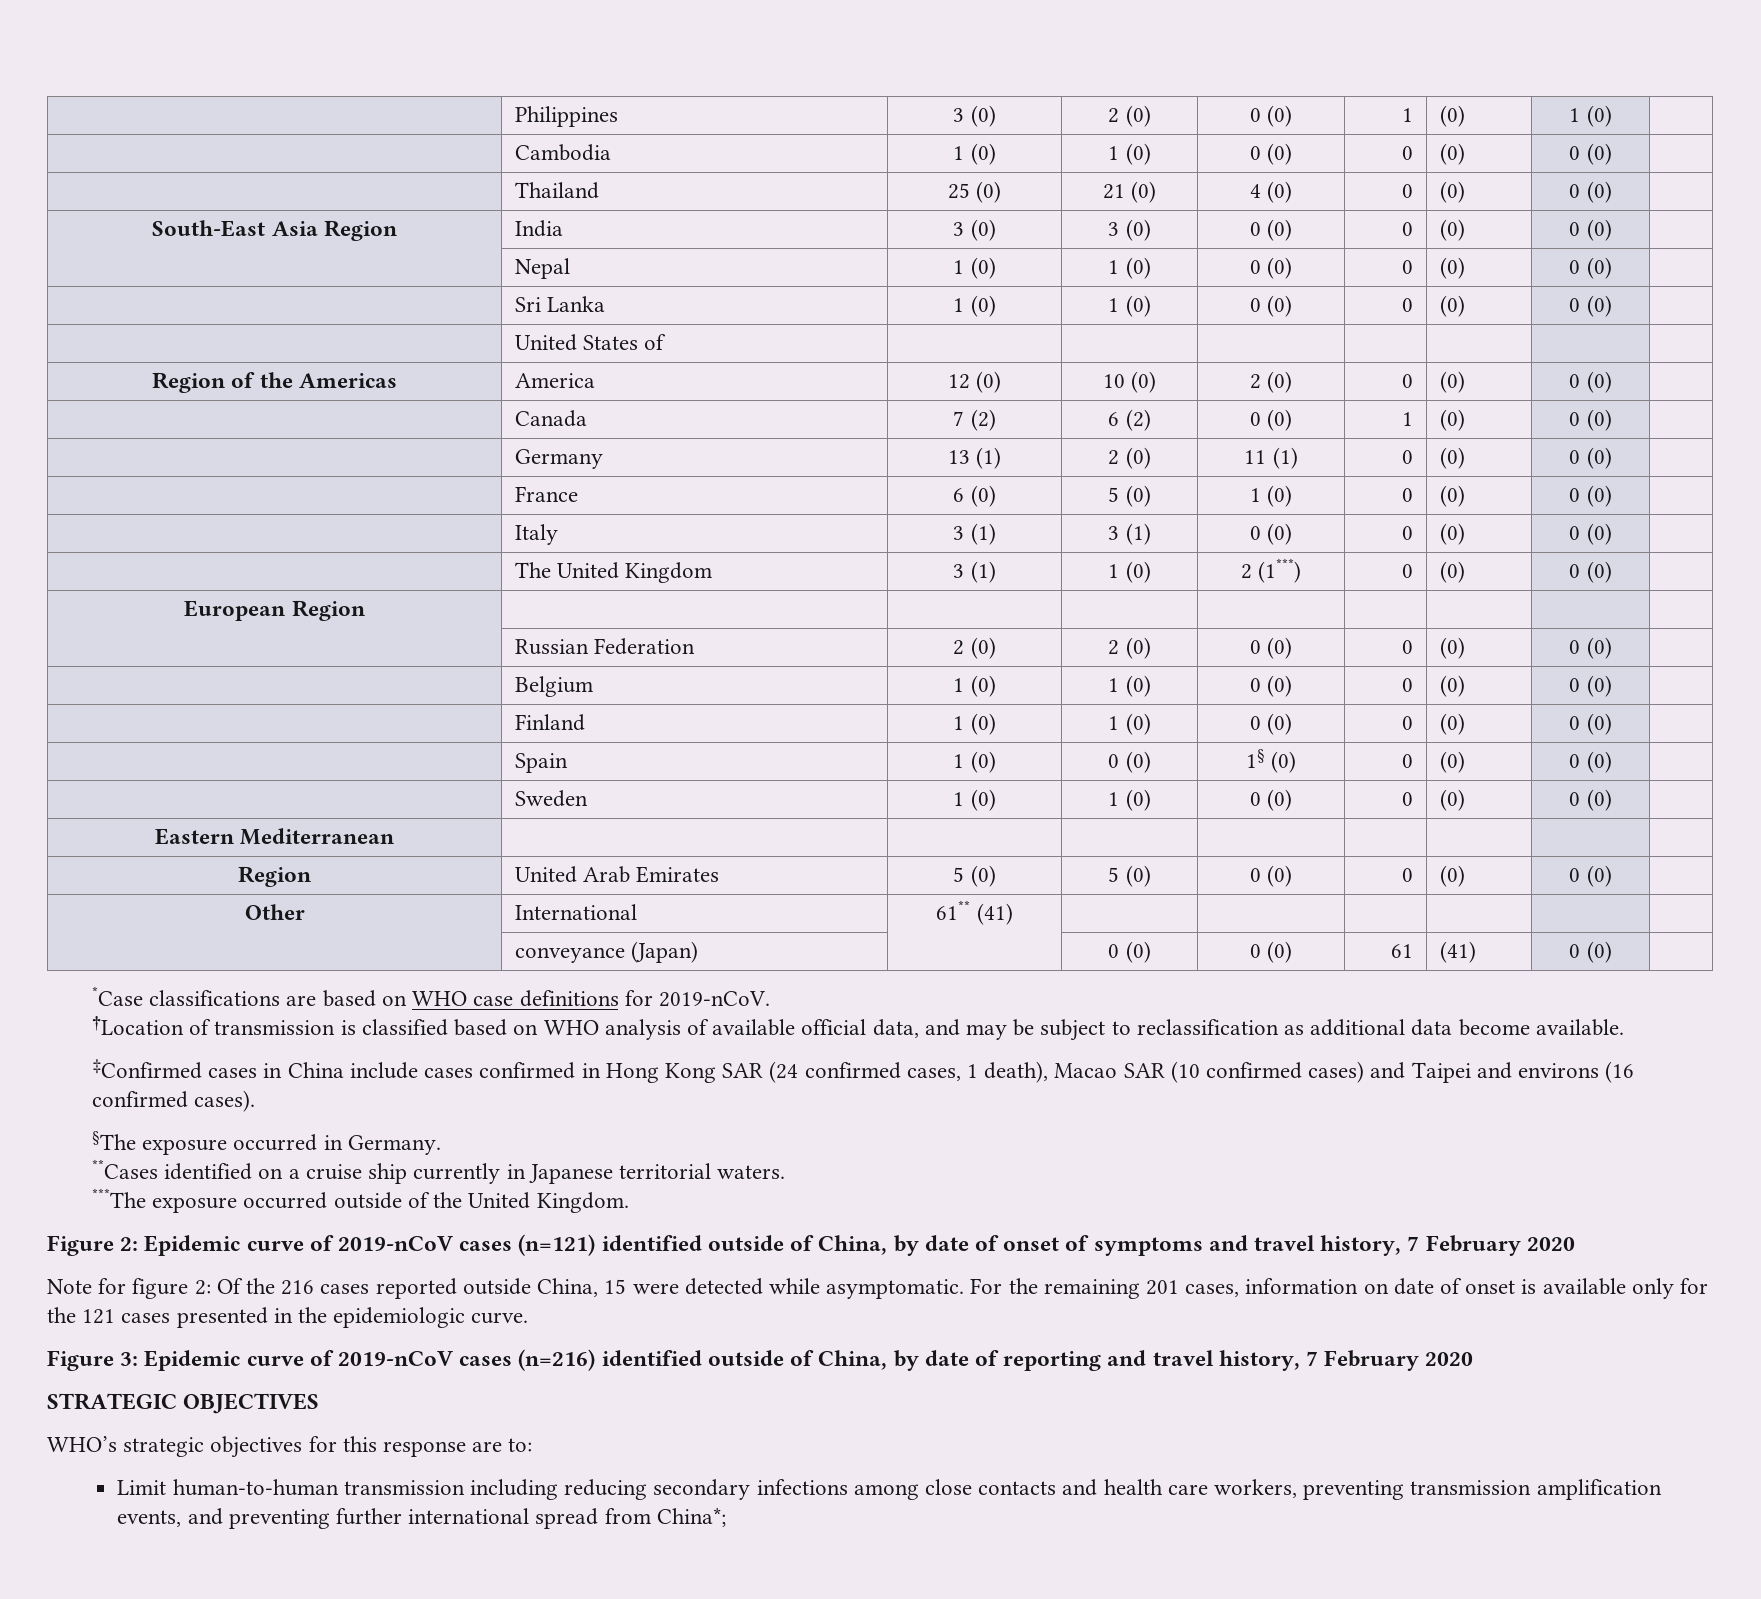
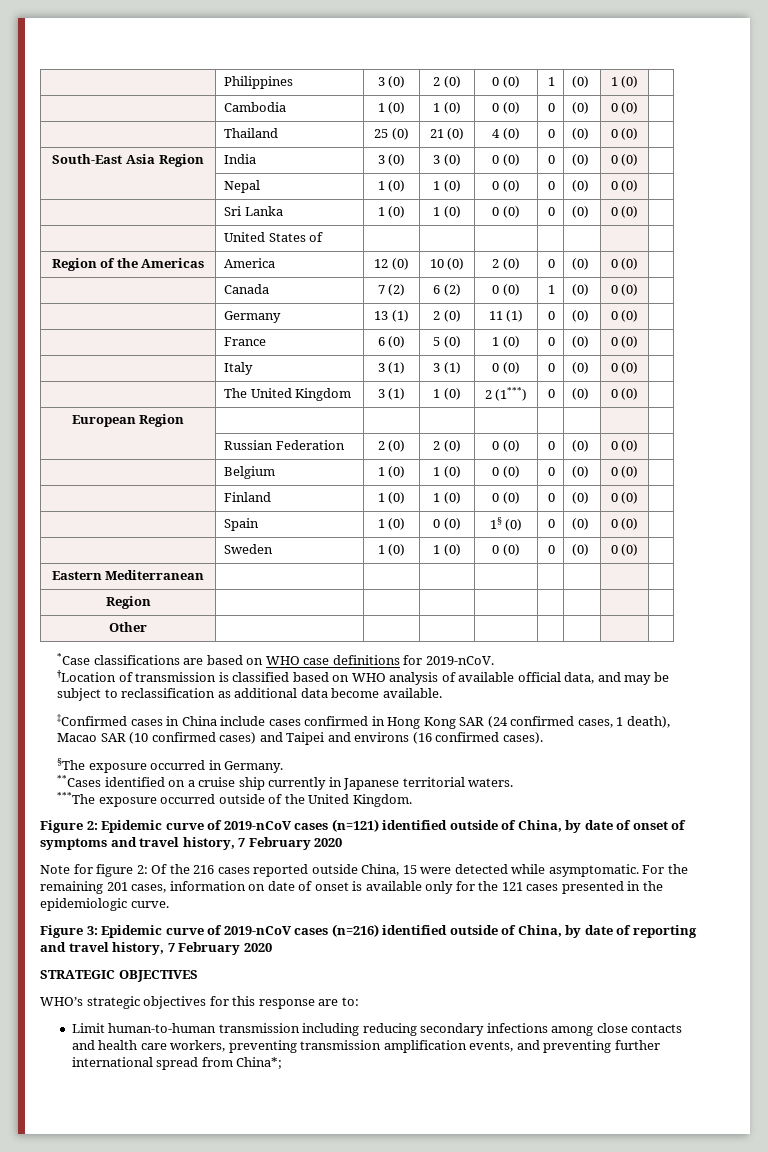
  Eastern Mediterranean | | | | | | | |
- Region | United Arab Emirates | 5 (0) | 5 (0) | 0 (0) | 0 | (0) | 0 (0) |
- Other | International | 61** (41) | | | | | |
- | conveyance (Japan) | | 0 (0) | 0 (0) | 61 | (41) | 0 (0) |
+ Region | | | | | | | |
+ Other | | | | | | | |

